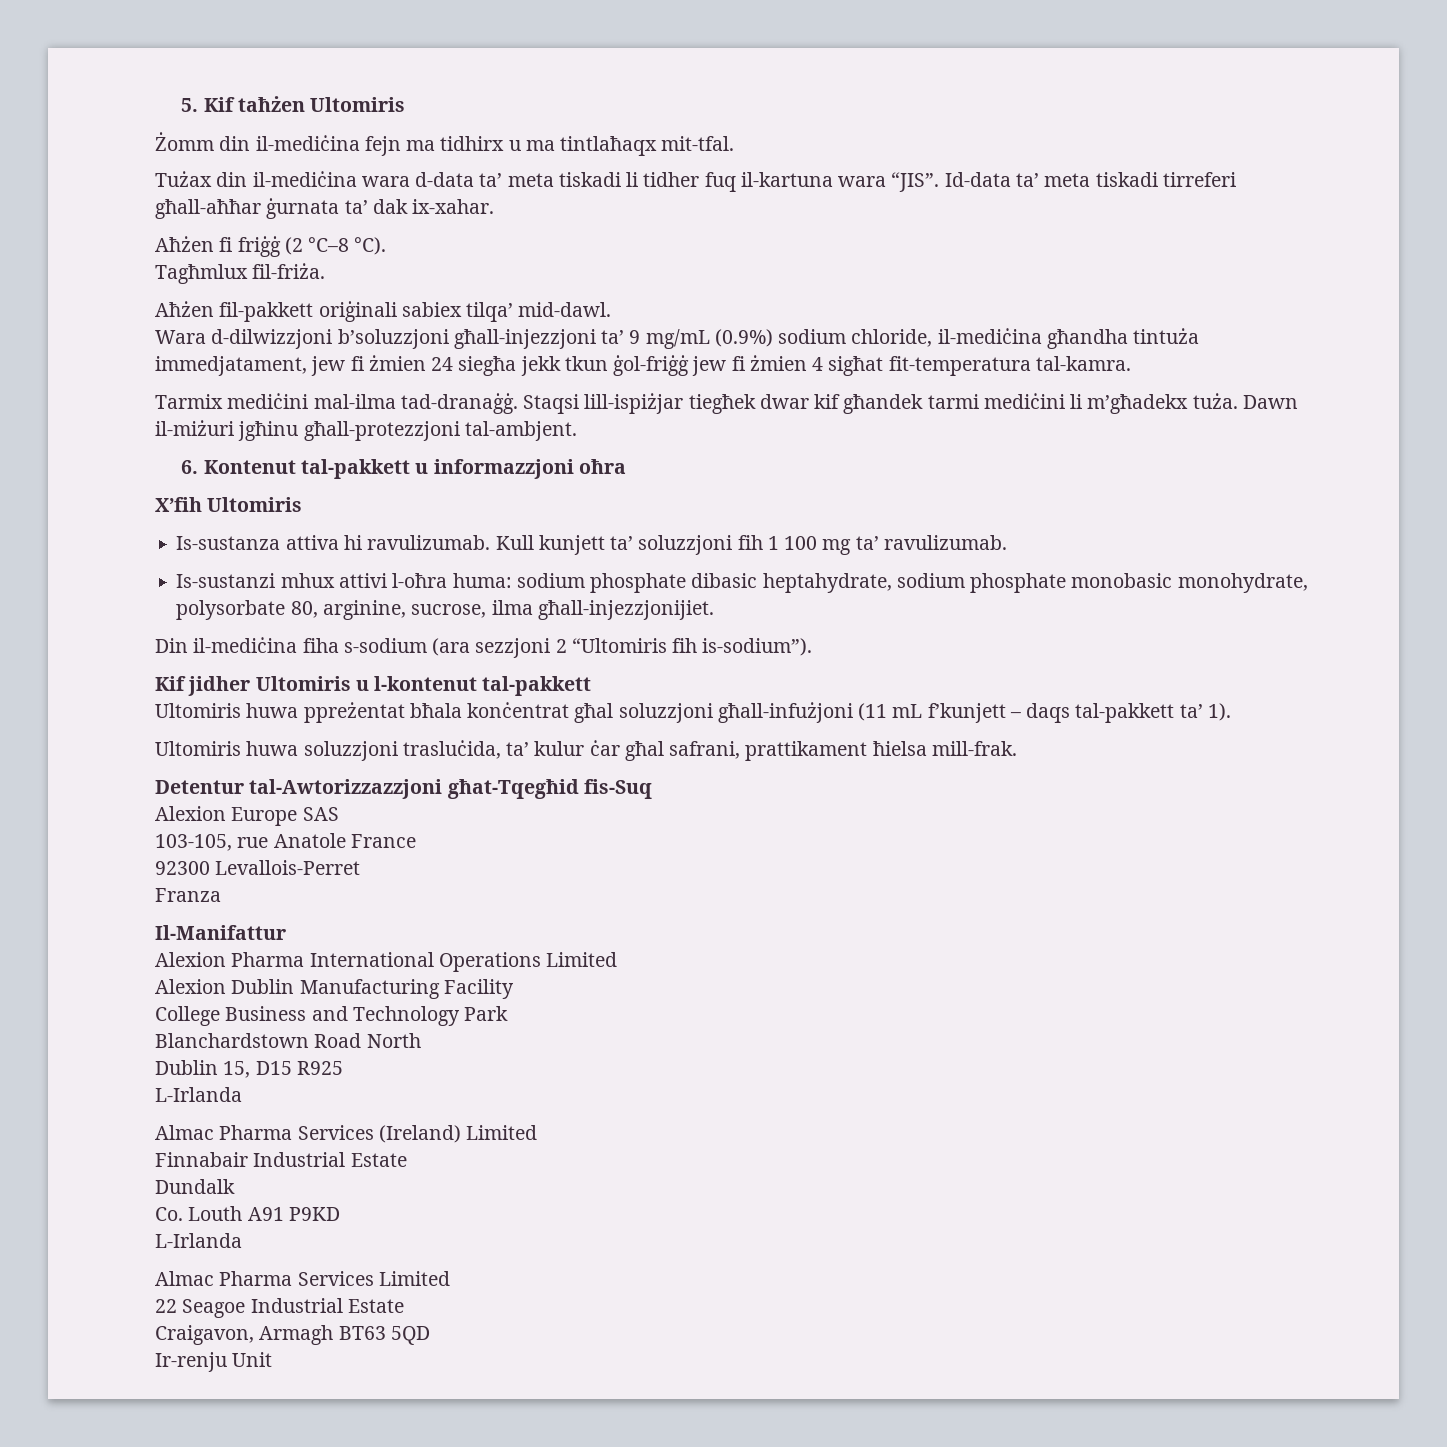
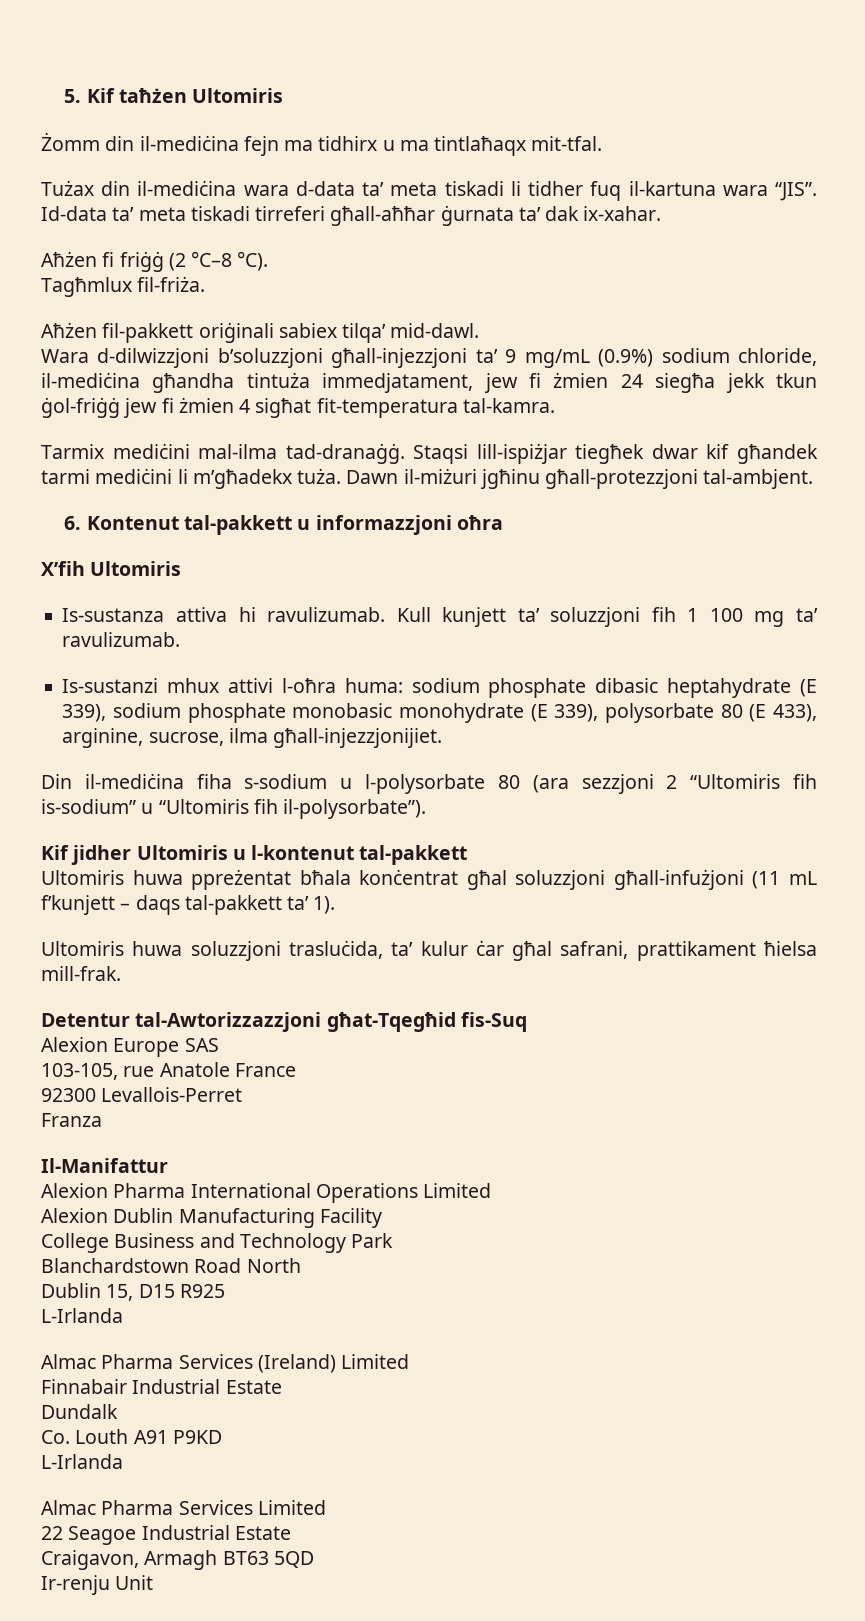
- Is-sustanzi mhux attivi l-oħra huma: sodium phosphate dibasic heptahydrate, sodium phosphate monobasic monohydrate, polysorbate 80, arginine, sucrose, ilma għall-injezzjonijiet.
+ Is-sustanzi mhux attivi l-oħra huma: sodium phosphate dibasic heptahydrate (E 339), sodium phosphate monobasic monohydrate (E 339), polysorbate 80 (E 433), arginine, sucrose, ilma għall-injezzjonijiet.
- Din il-mediċina fiha s-sodium (ara sezzjoni 2 “Ultomiris fih is-sodium”).
+ Din il-mediċina fiha s-sodium u l-polysorbate 80 (ara sezzjoni 2 “Ultomiris fih is-sodium” u “Ultomiris fih il-polysorbate”).

